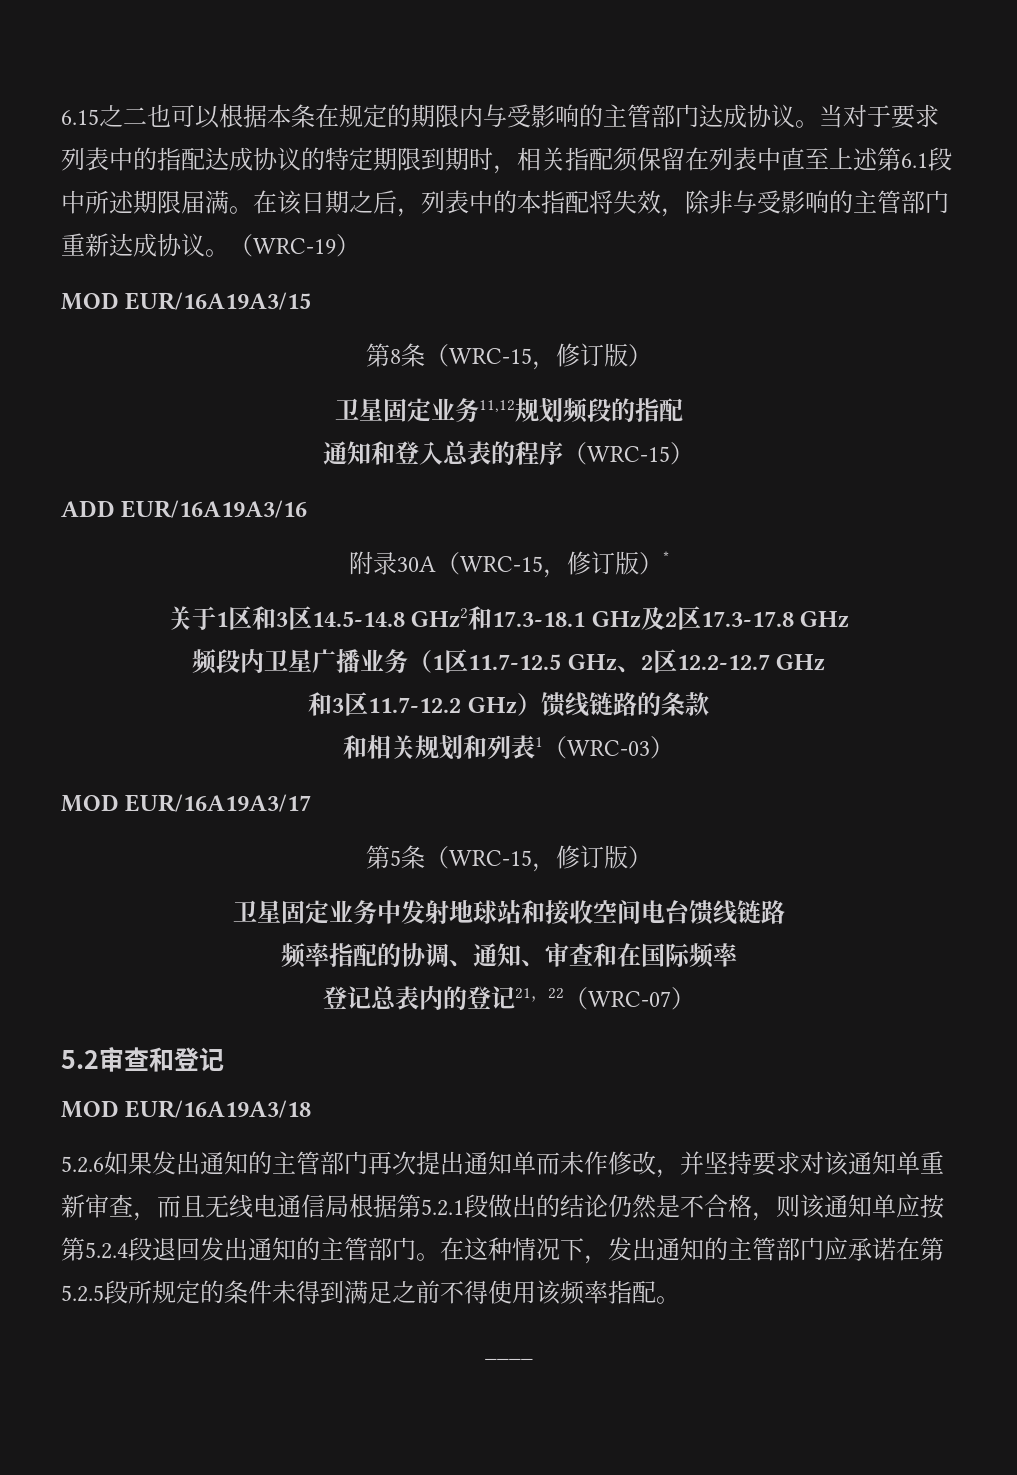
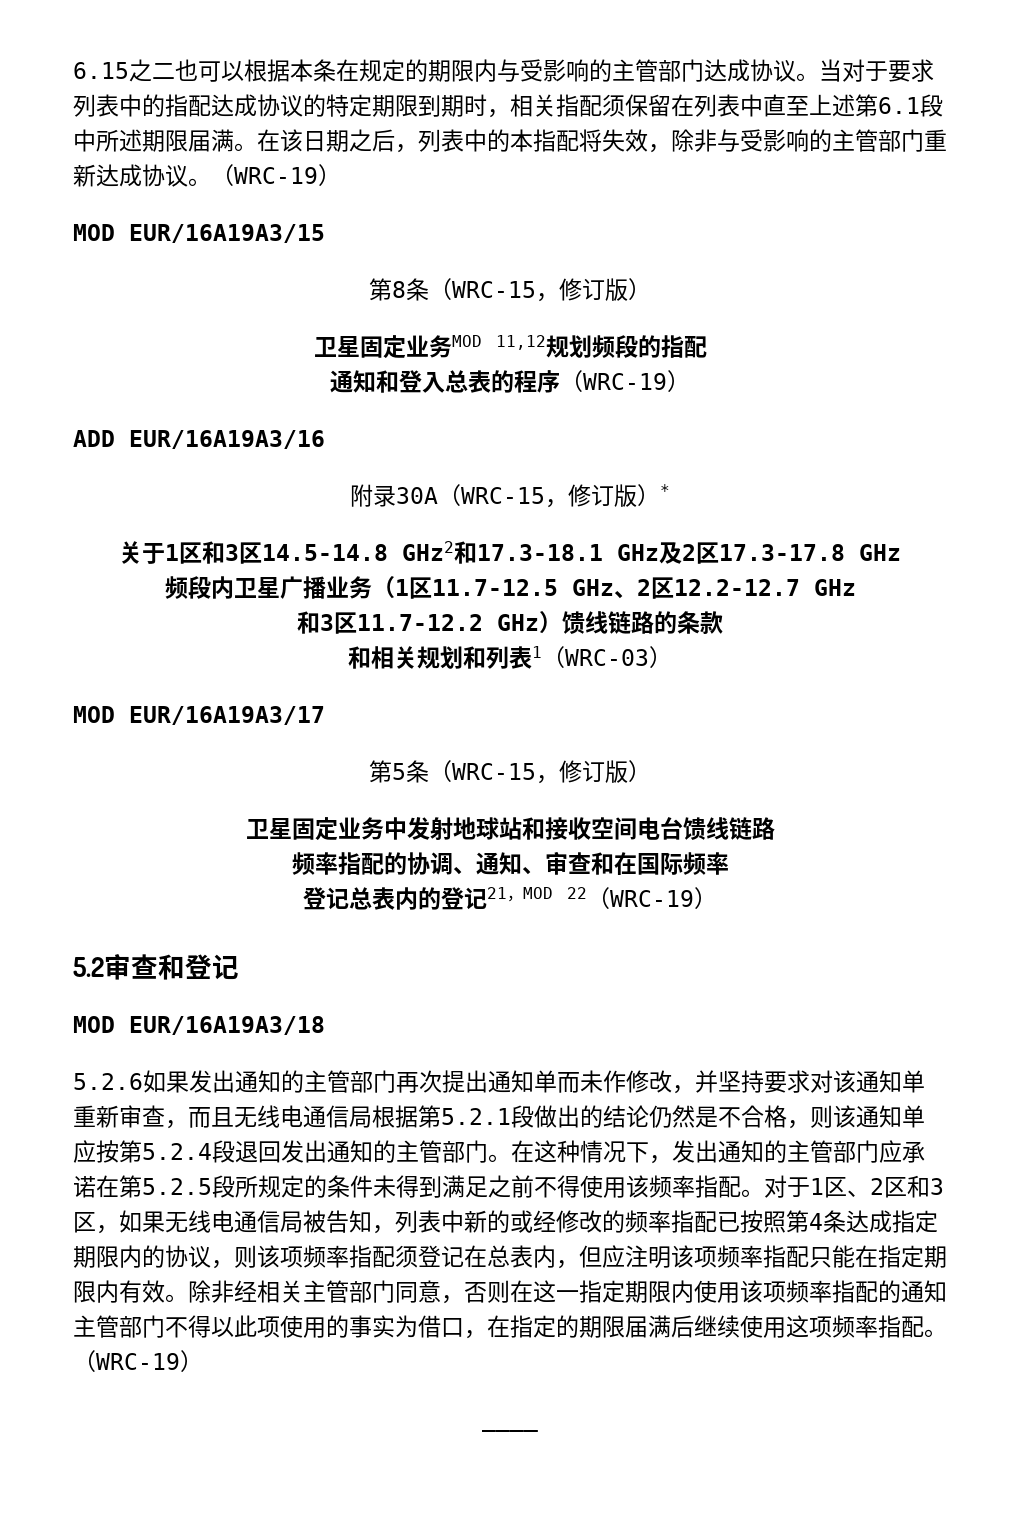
- 卫星固定业务11,12规划频段的指配
+ 卫星固定业务MOD 11,12规划频段的指配
- 通知和登入总表的程序（WRC-15）
+ 通知和登入总表的程序（WRC-19）
- 登记总表内的登记21，22（WRC-07）
+ 登记总表内的登记21，MOD 22（WRC-19）
+ 对于1区、2区和3区，如果无线电通信局被告知，列表中新的或经修改的频率指配已按照第4条达成指定期限内的协议，则该项频率指配须登记在总表内，但应注明该项频率指配只能在指定期限内有效。除非经相关主管部门同意，否则在这一指定期限内使用该项频率指配的通知主管部门不得以此项使用的事实为借口，在指定的期限届满后继续使用这项频率指配。（WRC-19）

